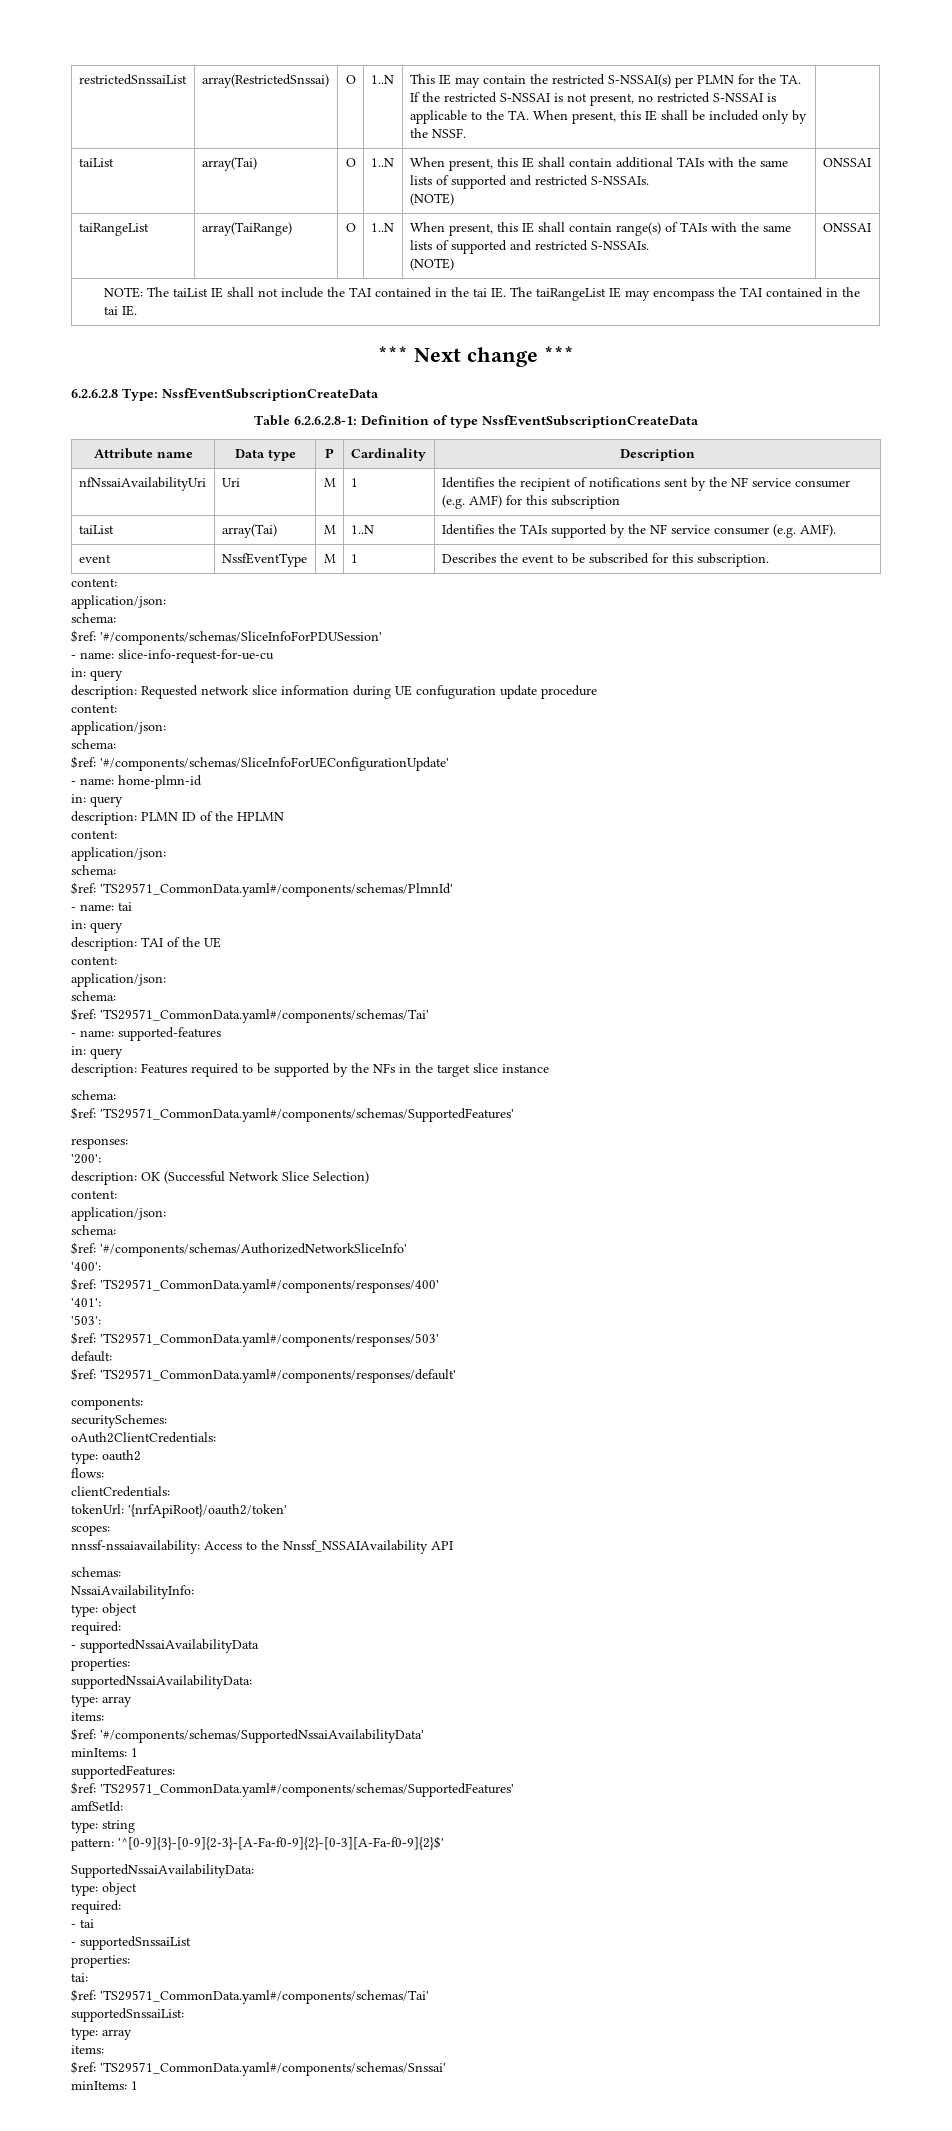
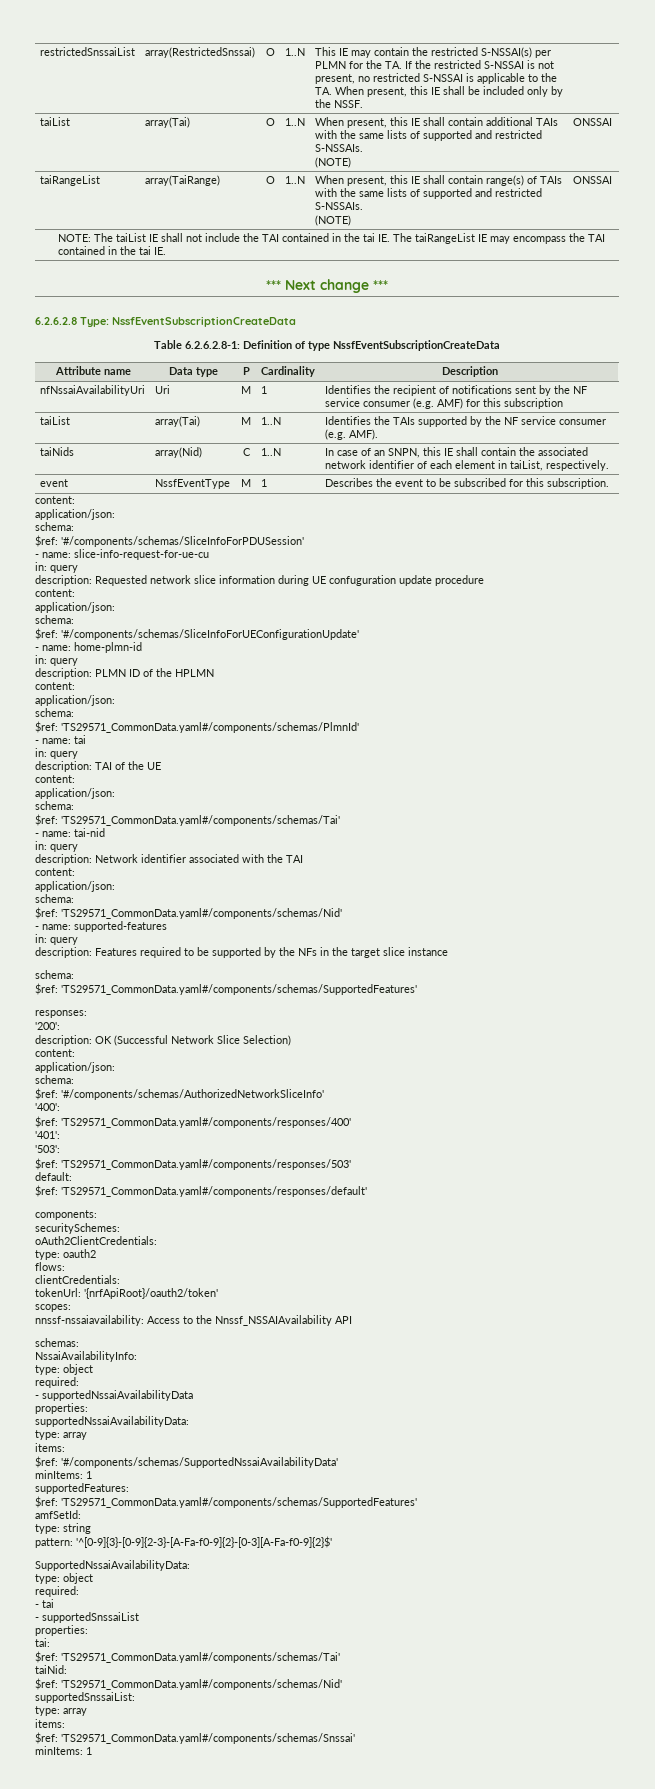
+ taiNids | array(Nid) | C | 1..N | In case of an SNPN, this IE shall contain the associated network identifier of each element in taiList, respectively.
+ - name: tai-nid
+ in: query
+ description: Network identifier associated with the TAI
+ content:
+ application/json:
+ schema:
+ $ref: 'TS29571_CommonData.yaml#/components/schemas/Nid'
+ taiNid:
+ $ref: 'TS29571_CommonData.yaml#/components/schemas/Nid'

